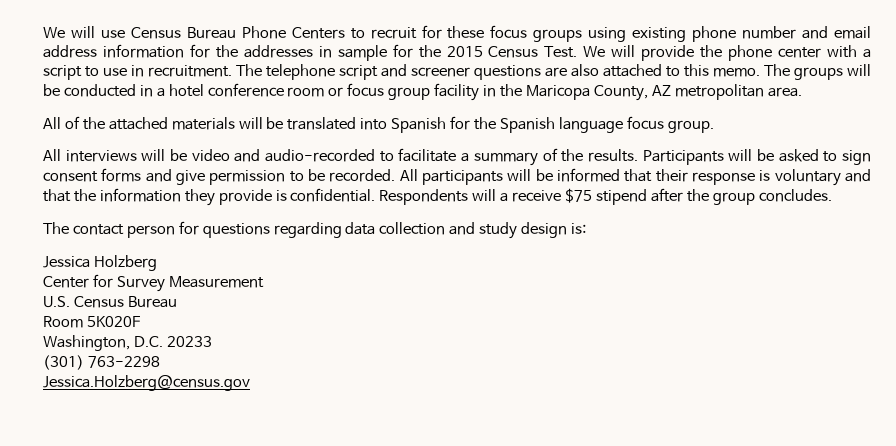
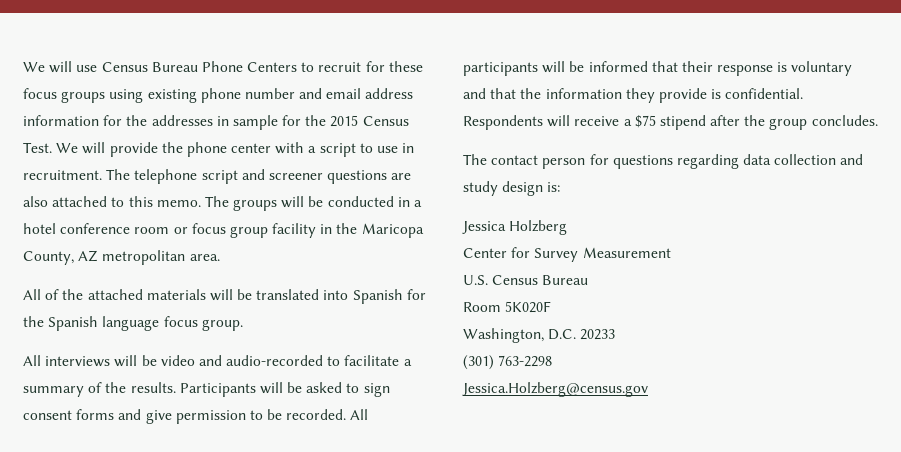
- Respondents will a receive $75 stipend after the group concludes.
+ Respondents will receive a $75 stipend after the group concludes.

